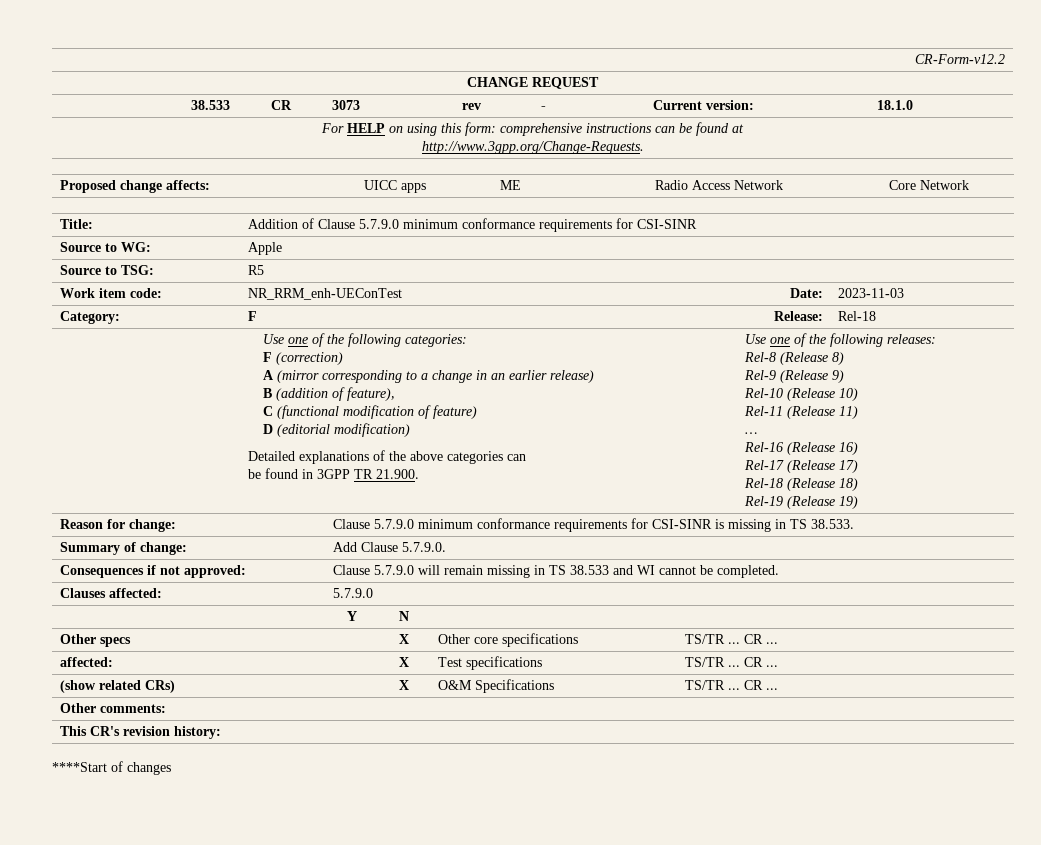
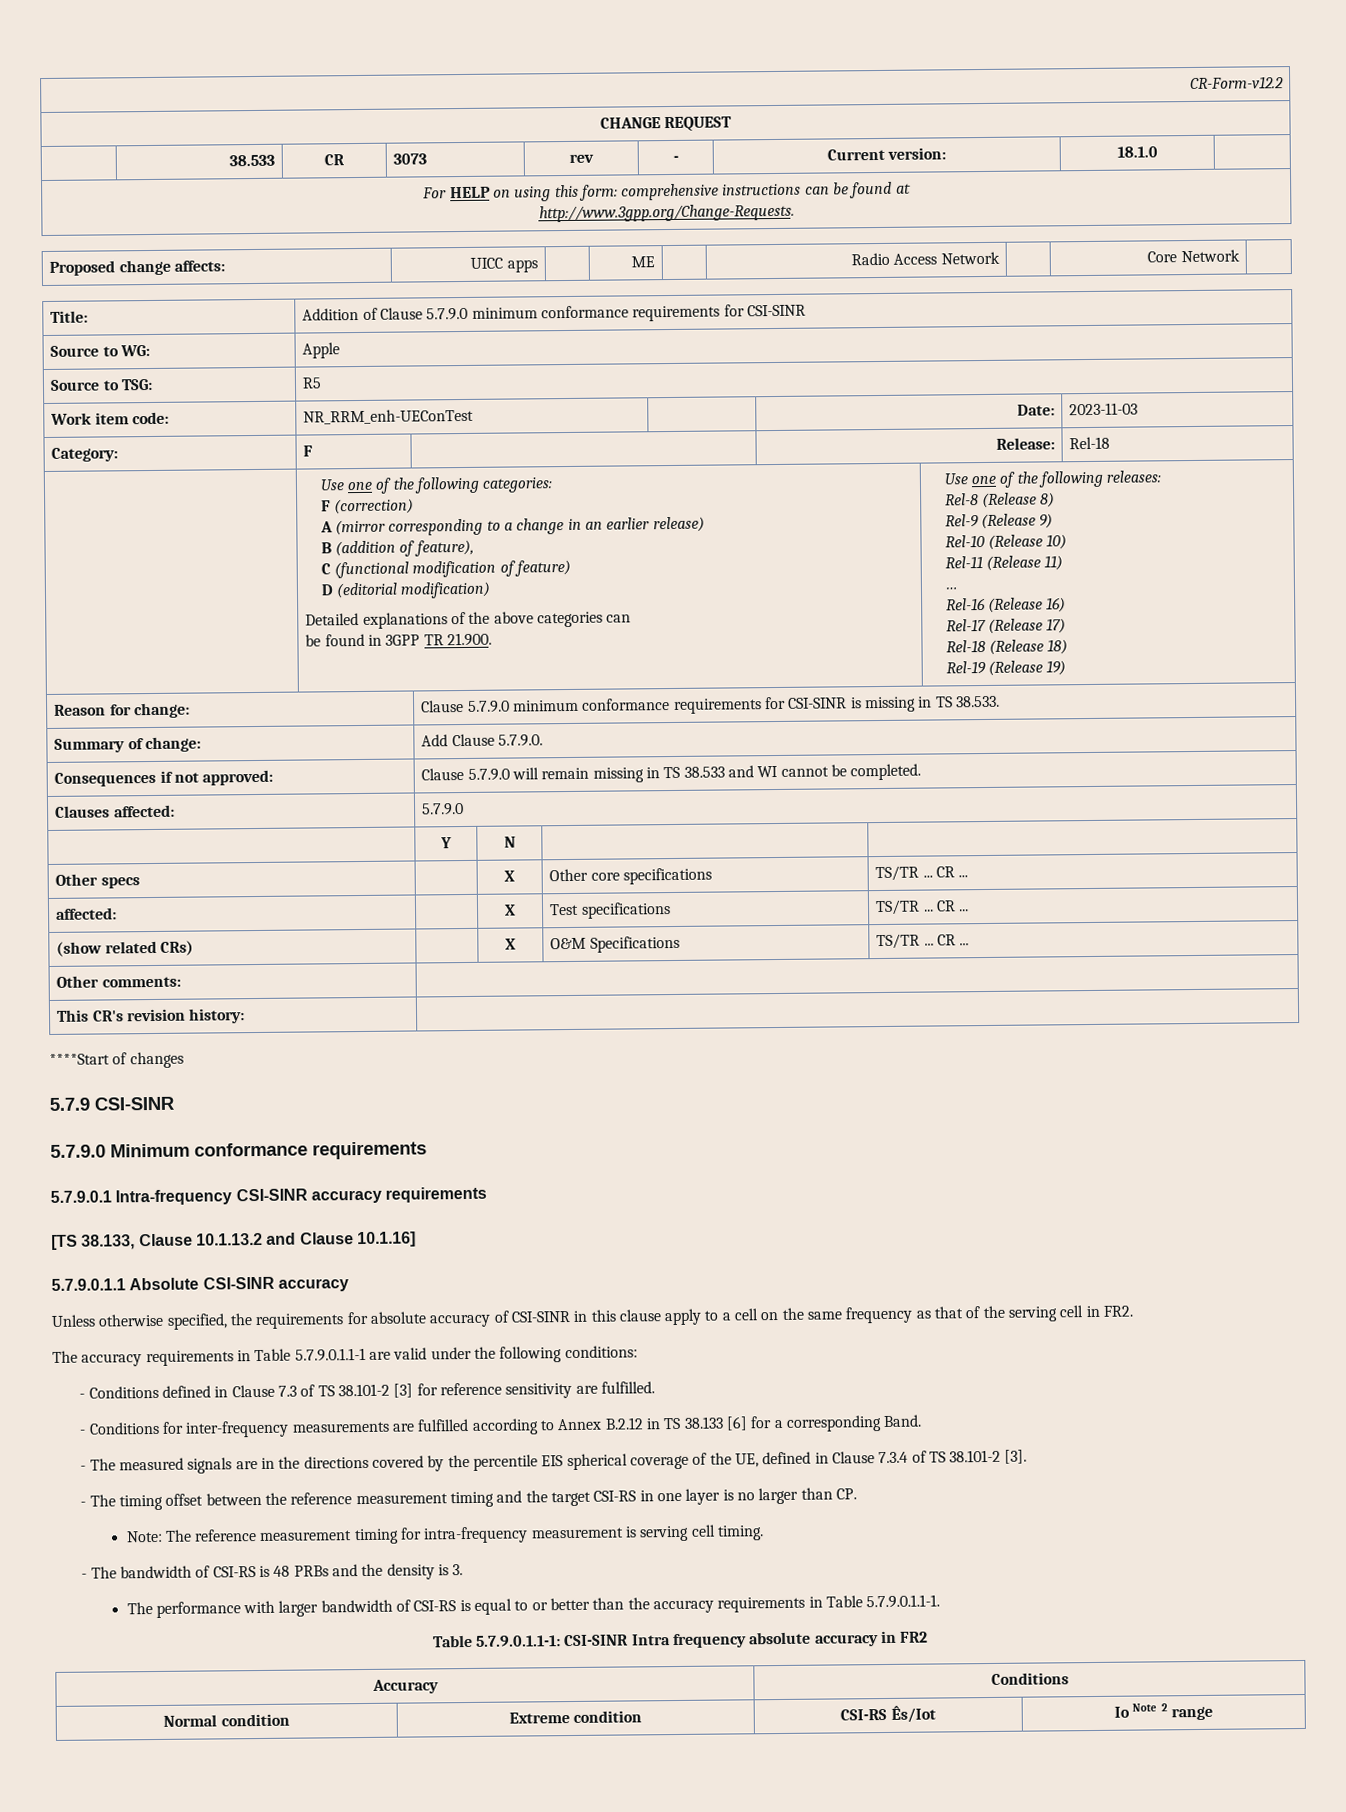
+ 5.7.9 CSI-SINR
+ 5.7.9.0 Minimum conformance requirements
+ 5.7.9.0.1 Intra-frequency CSI-SINR accuracy requirements
+ [TS 38.133, Clause 10.1.13.2 and Clause 10.1.16]
+ 5.7.9.0.1.1 Absolute CSI-SINR accuracy
+ Unless otherwise specified, the requirements for absolute accuracy of CSI-SINR in this clause apply to a cell on the same frequency as that of the serving cell in FR2.
+ The accuracy requirements in Table 5.7.9.0.1.1-1 are valid under the following conditions:
+ - Conditions defined in Clause 7.3 of TS 38.101-2 [3] for reference sensitivity are fulfilled.
+ - Conditions for inter-frequency measurements are fulfilled according to Annex B.2.12 in TS 38.133 [6] for a corresponding Band.
+ - The measured signals are in the directions covered by the percentile EIS spherical coverage of the UE, defined in Clause 7.3.4 of TS 38.101-2 [3].
+ - The timing offset between the reference measurement timing and the target CSI-RS in one layer is no larger than CP.
+ Note: The reference measurement timing for intra-frequency measurement is serving cell timing.
+ - The bandwidth of CSI-RS is 48 PRBs and the density is 3.
+ The performance with larger bandwidth of CSI-RS is equal to or better than the accuracy requirements in Table 5.7.9.0.1.1-1.
+ Table 5.7.9.0.1.1-1: CSI-SINR Intra frequency absolute accuracy in FR2
+ Accuracy | Conditions
+ Normal condition | Extreme condition | CSI-RS Ês/Iot | Io Note 2 range

